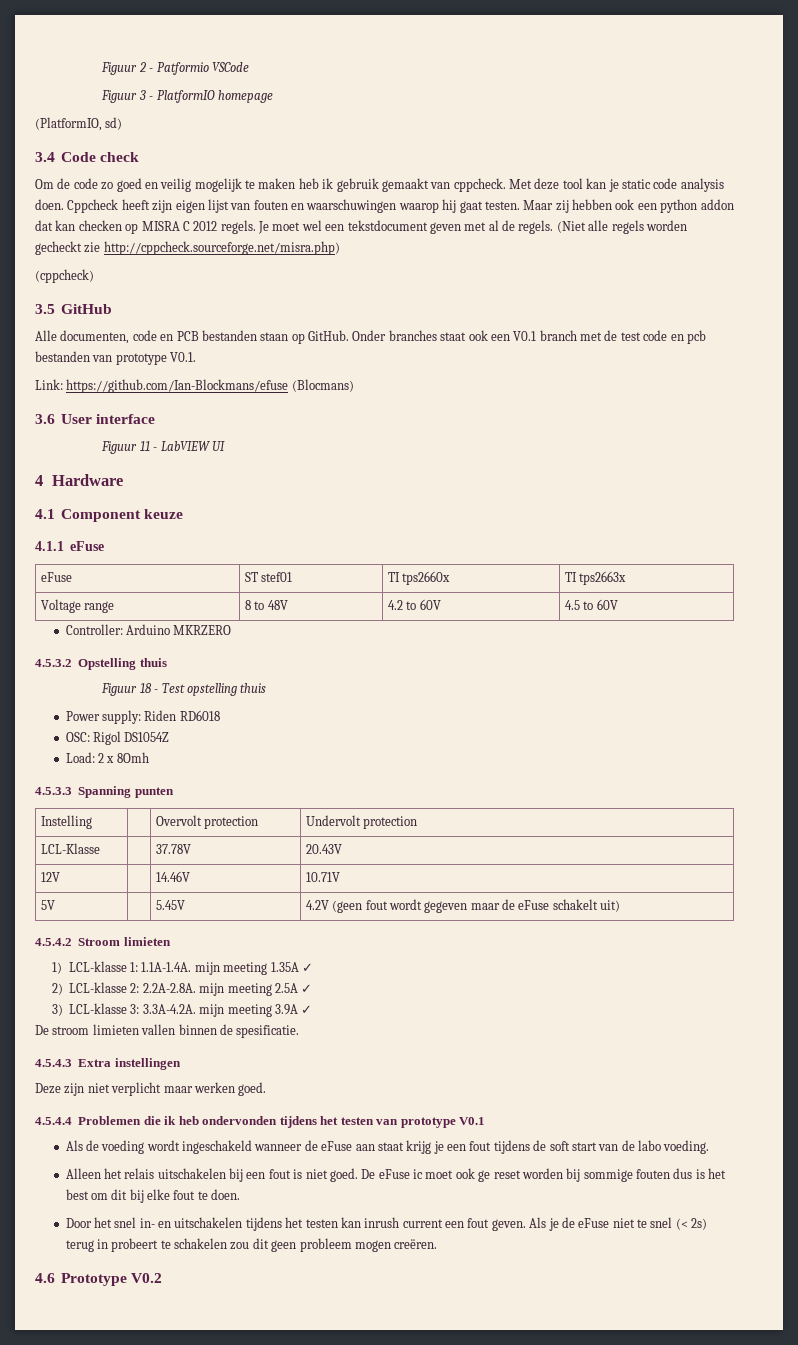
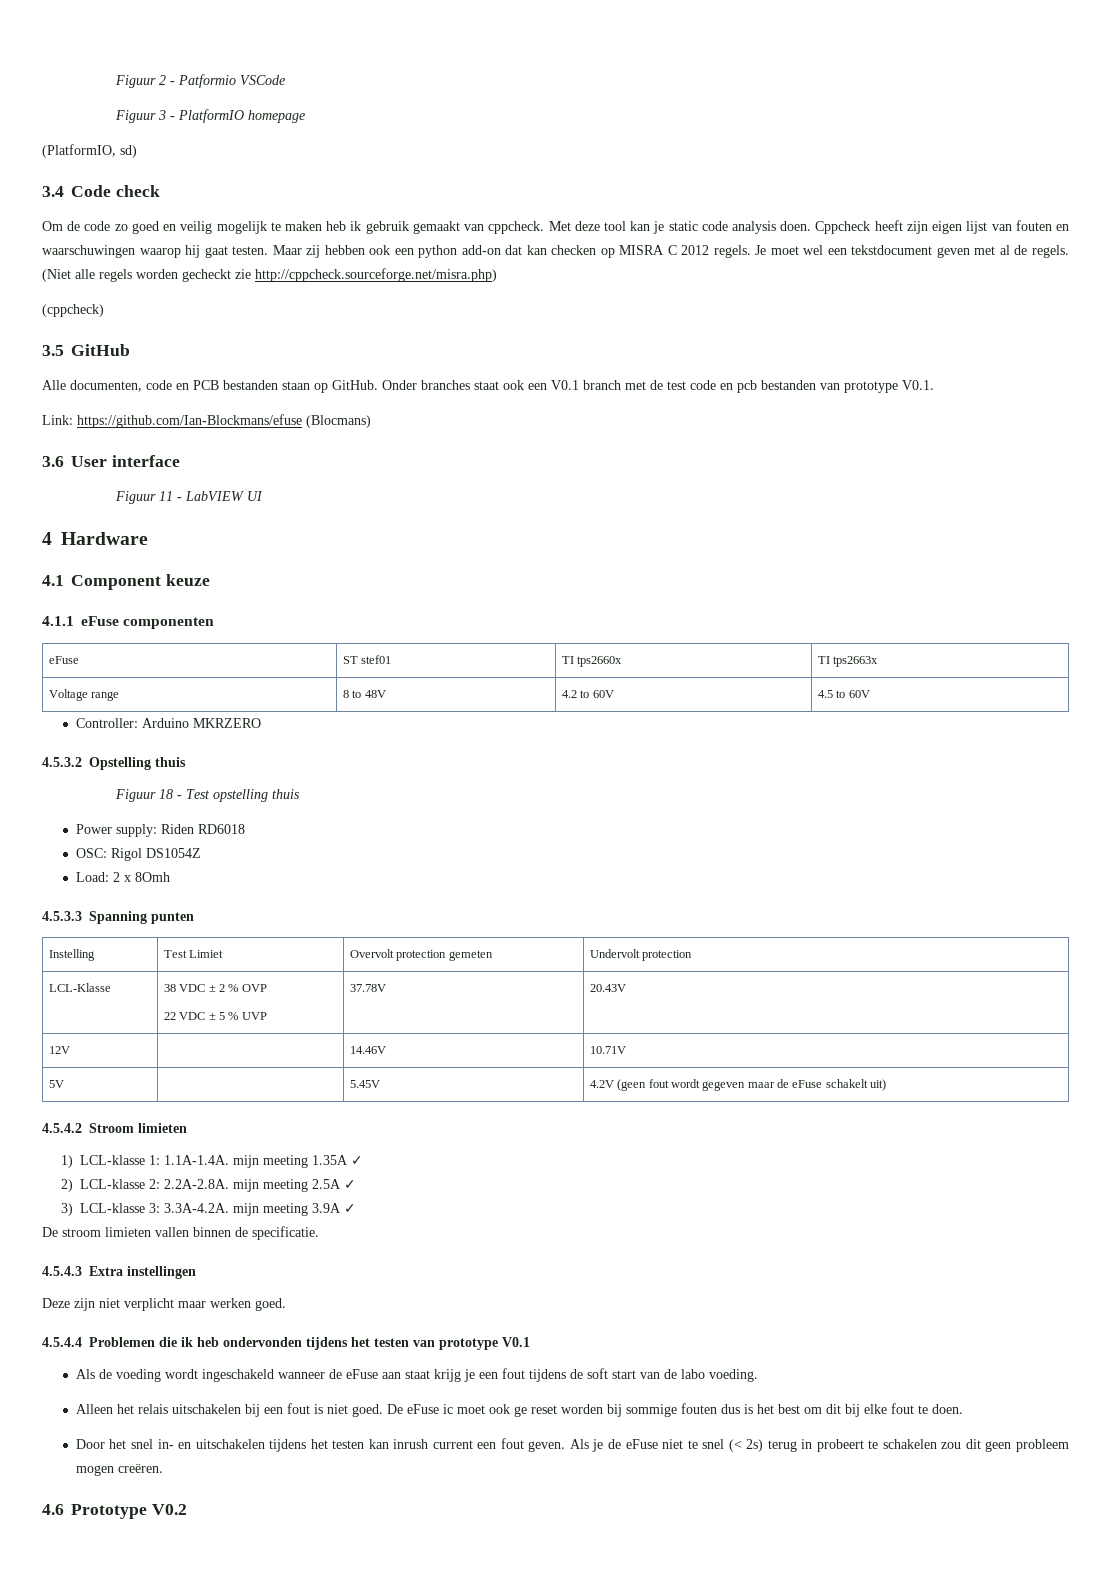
- Maar zij hebben ook een python addon dat kan checken op MISRA C 2012 regels.
+ Maar zij hebben ook een python add-on dat kan checken op MISRA C 2012 regels.
- 4.1.1 eFuse
+ 4.1.1 eFuse componenten
- Instelling | | Overvolt protection | Undervolt protection
+ Instelling | Test Limiet | Overvolt protection gemeten | Undervolt protection
- LCL-Klasse | | 37.78V | 20.43V
+ LCL-Klasse | 38 VDC ± 2 % OVP
+ 22 VDC ± 5 % UVP | 37.78V | 20.43V
- De stroom limieten vallen binnen de spesificatie.
+ De stroom limieten vallen binnen de specificatie.

